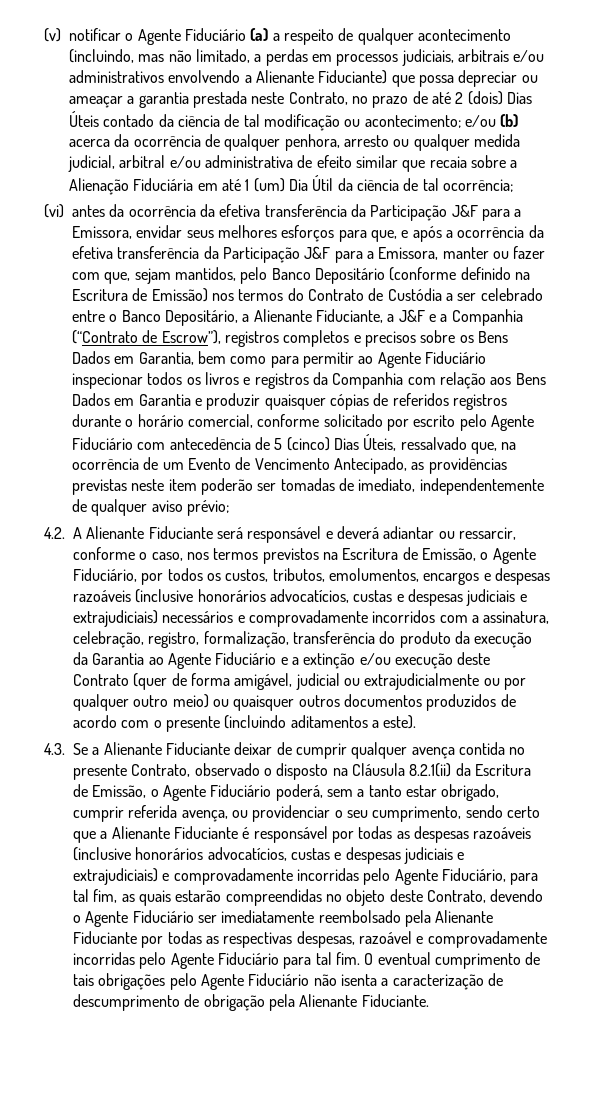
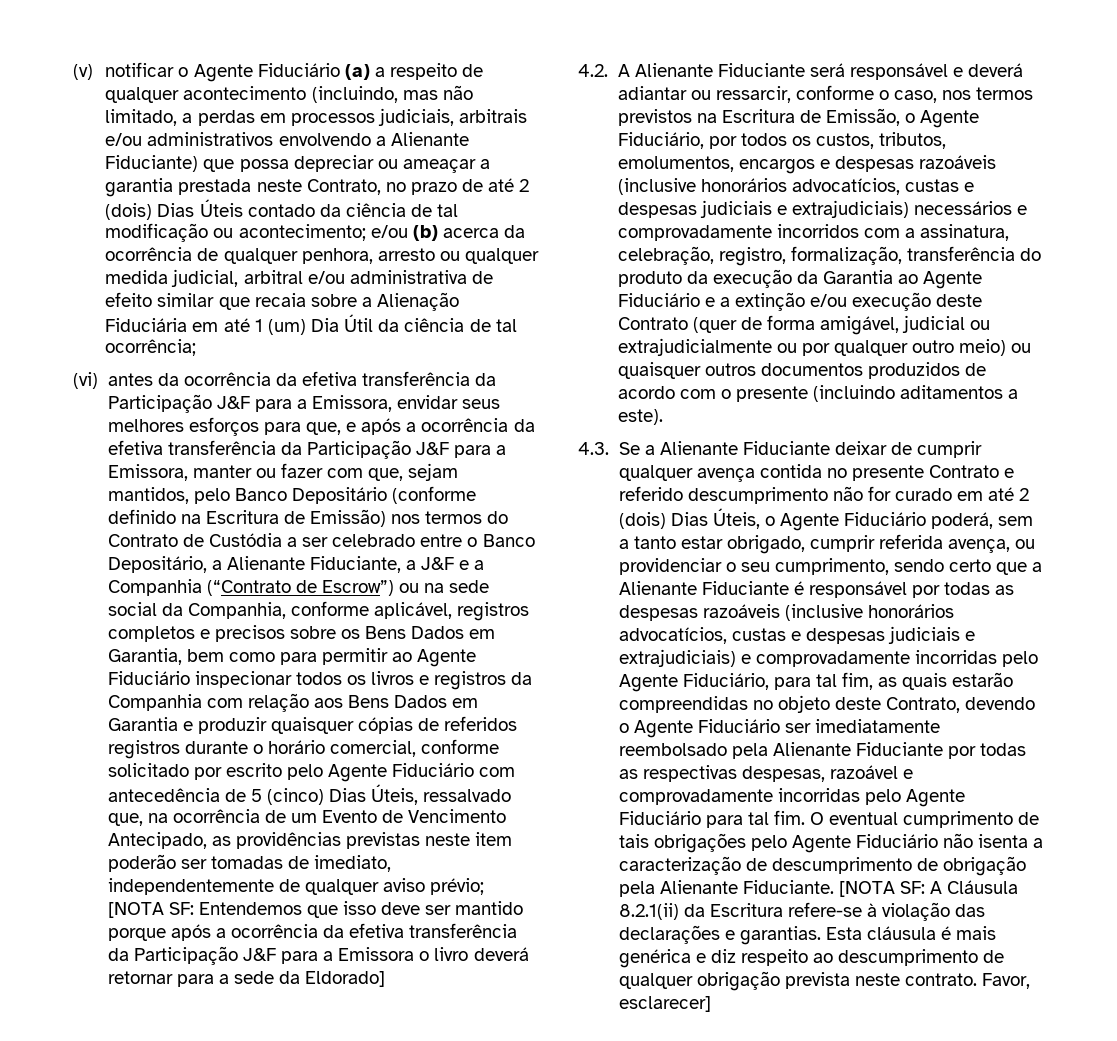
- (vi) antes da ocorrência da efetiva transferência da Participação J&F para a Emissora, envidar seus melhores esforços para que, e após a ocorrência da efetiva transferência da Participação J&F para a Emissora, manter ou fazer com que, sejam mantidos, pelo Banco Depositário (conforme definido na Escritura de Emissão) nos termos do Contrato de Custódia a ser celebrado entre o Banco Depositário, a Alienante Fiduciante, a J&F e a Companhia (“Contrato de Escrow”), registros completos e precisos sobre os Bens Dados em Garantia, bem como para permitir ao Agente Fiduciário inspecionar todos os livros e registros da Companhia com relação aos Bens Dados em Garantia e produzir quaisquer cópias de referidos registros durante o horário comercial, conforme solicitado por escrito pelo Agente Fiduciário com antecedência de 5 (cinco) Dias Úteis, ressalvado que, na ocorrência de um Evento de Vencimento Antecipado, as providências previstas neste item poderão ser tomadas de imediato, independentemente de qualquer aviso prévio;
+ (vi) antes da ocorrência da efetiva transferência da Participação J&F para a Emissora, envidar seus melhores esforços para que, e após a ocorrência da efetiva transferência da Participação J&F para a Emissora, manter ou fazer com que, sejam mantidos, pelo Banco Depositário (conforme definido na Escritura de Emissão) nos termos do Contrato de Custódia a ser celebrado entre o Banco Depositário, a Alienante Fiduciante, a J&F e a Companhia (“Contrato de Escrow”) ou na sede social da Companhia, conforme aplicável, registros completos e precisos sobre os Bens Dados em Garantia, bem como para permitir ao Agente Fiduciário inspecionar todos os livros e registros da Companhia com relação aos Bens Dados em Garantia e produzir quaisquer cópias de referidos registros durante o horário comercial, conforme solicitado por escrito pelo Agente Fiduciário com antecedência de 5 (cinco) Dias Úteis, ressalvado que, na ocorrência de um Evento de Vencimento Antecipado, as providências previstas neste item poderão ser tomadas de imediato, independentemente de qualquer aviso prévio; [NOTA SF: Entendemos que isso deve ser mantido porque após a ocorrência da efetiva transferência da Participação J&F para a Emissora o livro deverá retornar para a sede da Eldorado]
- 4.3. Se a Alienante Fiduciante deixar de cumprir qualquer avença contida no presente Contrato, observado o disposto na Cláusula 8.2.1(ii) da Escritura de Emissão, o Agente Fiduciário poderá, sem a tanto estar obrigado, cumprir referida avença, ou providenciar o seu cumprimento, sendo certo que a Alienante Fiduciante é responsável por todas as despesas razoáveis (inclusive honorários advocatícios, custas e despesas judiciais e extrajudiciais) e comprovadamente incorridas pelo Agente Fiduciário, para tal fim, as quais estarão compreendidas no objeto deste Contrato, devendo o Agente Fiduciário ser imediatamente reembolsado pela Alienante Fiduciante por todas as respectivas despesas, razoável e comprovadamente incorridas pelo Agente Fiduciário para tal fim.
+ 4.3. Se a Alienante Fiduciante deixar de cumprir qualquer avença contida no presente Contrato e referido descumprimento não for curado em até 2 (dois) Dias Úteis, o Agente Fiduciário poderá, sem a tanto estar obrigado, cumprir referida avença, ou providenciar o seu cumprimento, sendo certo que a Alienante Fiduciante é responsável por todas as despesas razoáveis (inclusive honorários advocatícios, custas e despesas judiciais e extrajudiciais) e comprovadamente incorridas pelo Agente Fiduciário, para tal fim, as quais estarão compreendidas no objeto deste Contrato, devendo o Agente Fiduciário ser imediatamente reembolsado pela Alienante Fiduciante por todas as respectivas despesas, razoável e comprovadamente incorridas pelo Agente Fiduciário para tal fim.
+ [NOTA SF: A Cláusula 8.2.1(ii) da Escritura refere-se à violação das declarações e garantias. Esta cláusula é mais genérica e diz respeito ao descumprimento de qualquer obrigação prevista neste contrato. Favor, esclarecer]

